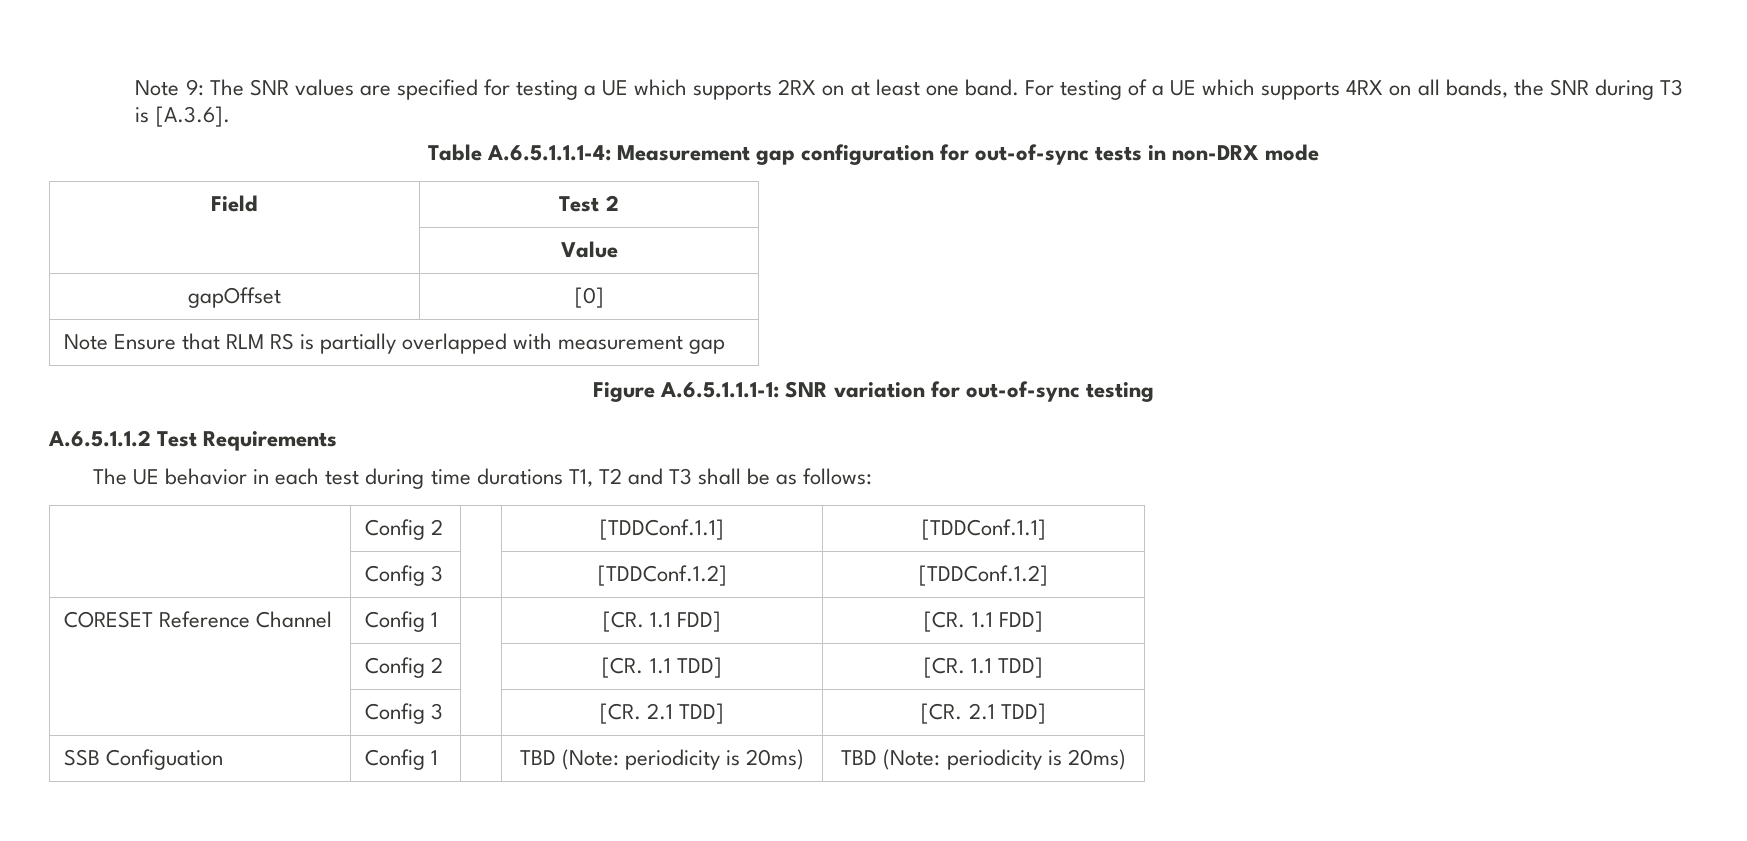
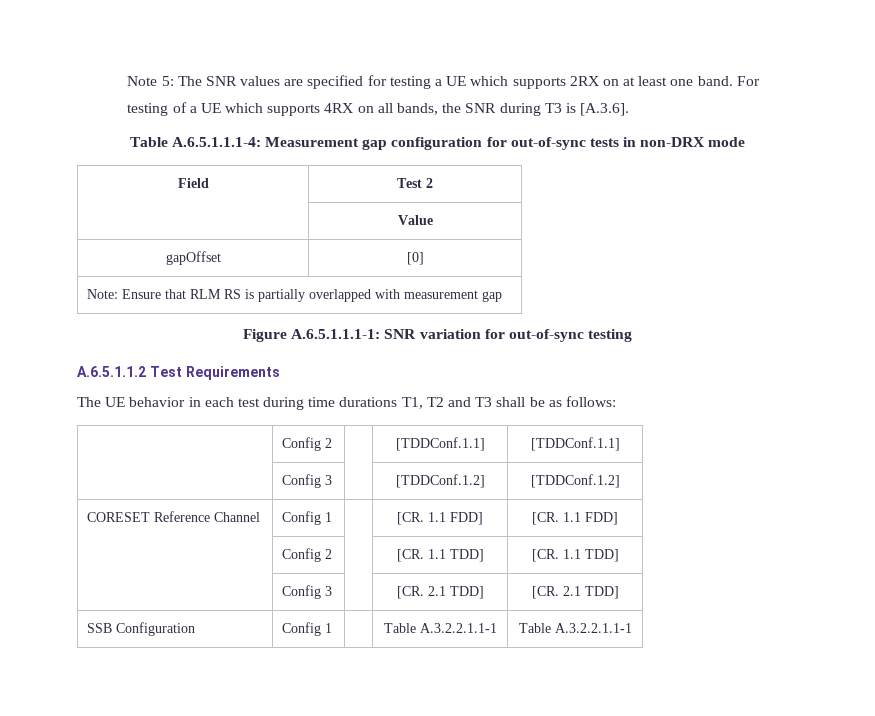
- Note 9: The SNR values are specified for testing a UE which supports 2RX on at least one band.
+ Note 5: The SNR values are specified for testing a UE which supports 2RX on at least one band.
- Note Ensure that RLM RS is partially overlapped with measurement gap
+ Note: Ensure that RLM RS is partially overlapped with measurement gap
- SSB Configuation | Config 1 | | TBD (Note: periodicity is 20ms) | TBD (Note: periodicity is 20ms)
+ SSB Configuration | Config 1 | | Table A.3.2.2.1.1-1 | Table A.3.2.2.1.1-1

